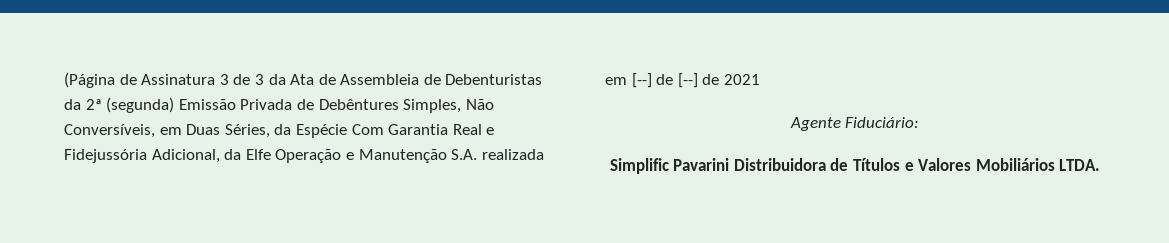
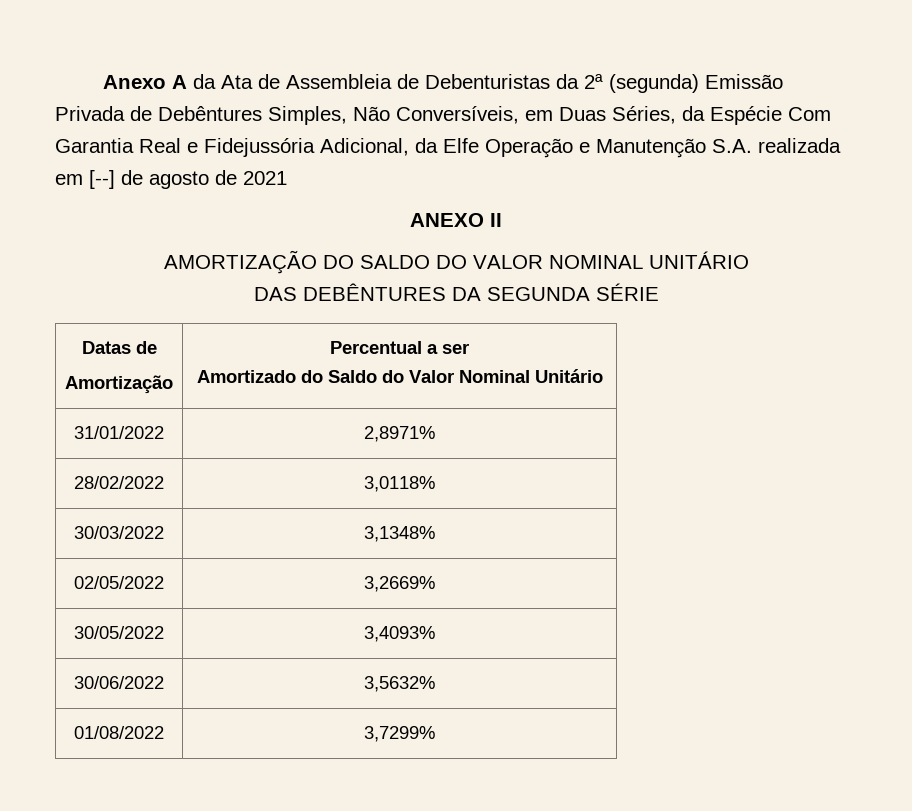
- (Página de Assinatura 3 de 3 da Ata de Assembleia de Debenturistas da 2ª (segunda) Emissão Privada de Debêntures Simples, Não Conversíveis, em Duas Séries, da Espécie Com Garantia Real e Fidejussória Adicional, da Elfe Operação e Manutenção S.A. realizada em [--] de [--] de 2021
+ Anexo A da Ata de Assembleia de Debenturistas da 2ª (segunda) Emissão Privada de Debêntures Simples, Não Conversíveis, em Duas Séries, da Espécie Com Garantia Real e Fidejussória Adicional, da Elfe Operação e Manutenção S.A. realizada em [--] de agosto de 2021
- Agente Fiduciário:
- Simplific Pavarini Distribuidora de Títulos e Valores Mobiliários LTDA.
+ ANEXO II
+ AMORTIZAÇÃO DO SALDO DO VALOR NOMINAL UNITÁRIO
+ DAS DEBÊNTURES DA SEGUNDA SÉRIE
+ Datas de
+ Amortização | Percentual a ser
+ Amortizado do Saldo do Valor Nominal Unitário
+ 31/01/2022 | 2,8971%
+ 28/02/2022 | 3,0118%
+ 30/03/2022 | 3,1348%
+ 02/05/2022 | 3,2669%
+ 30/05/2022 | 3,4093%
+ 30/06/2022 | 3,5632%
+ 01/08/2022 | 3,7299%

